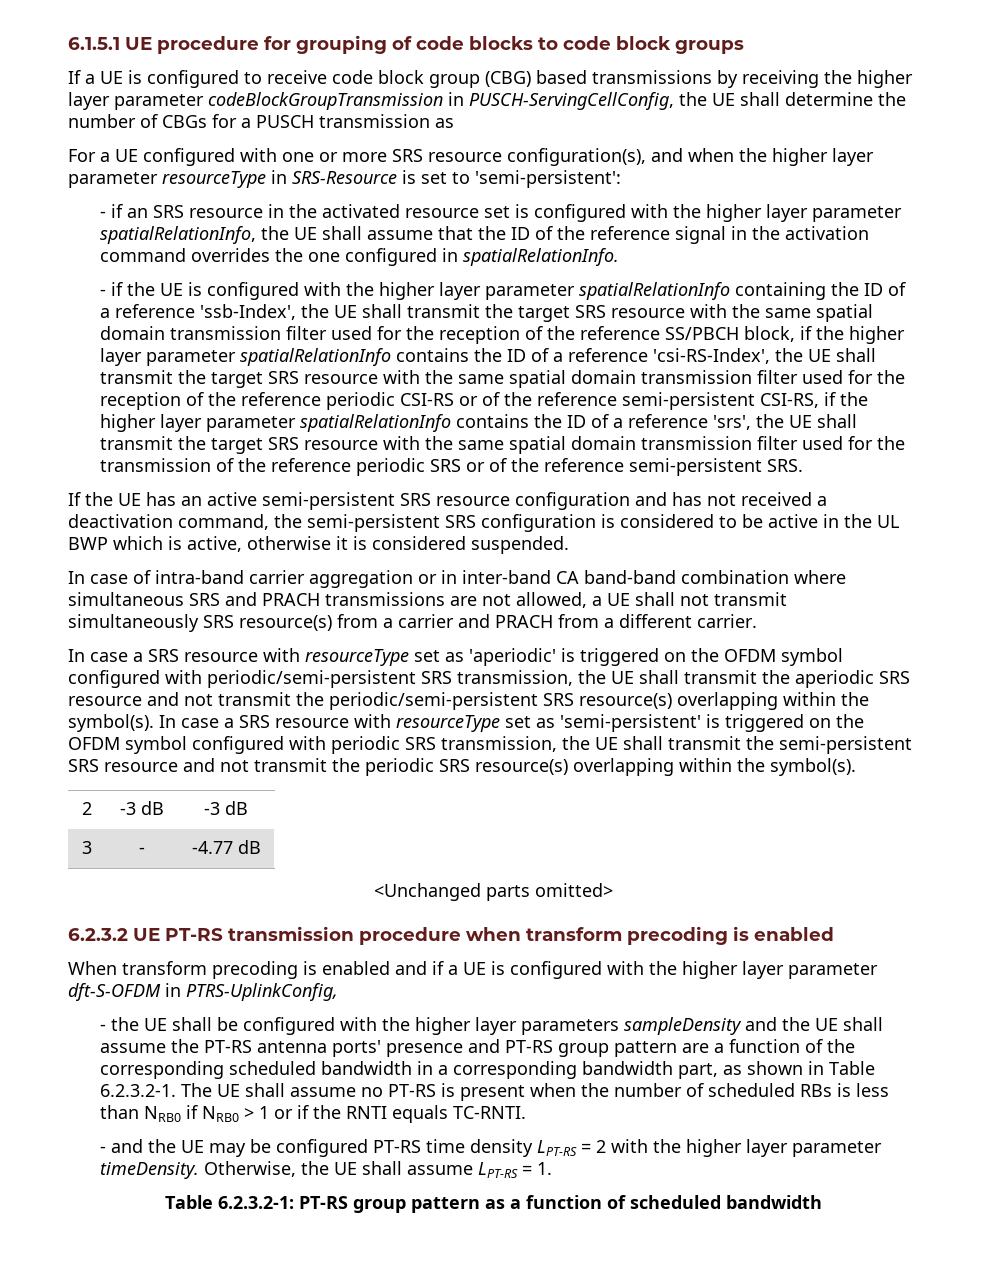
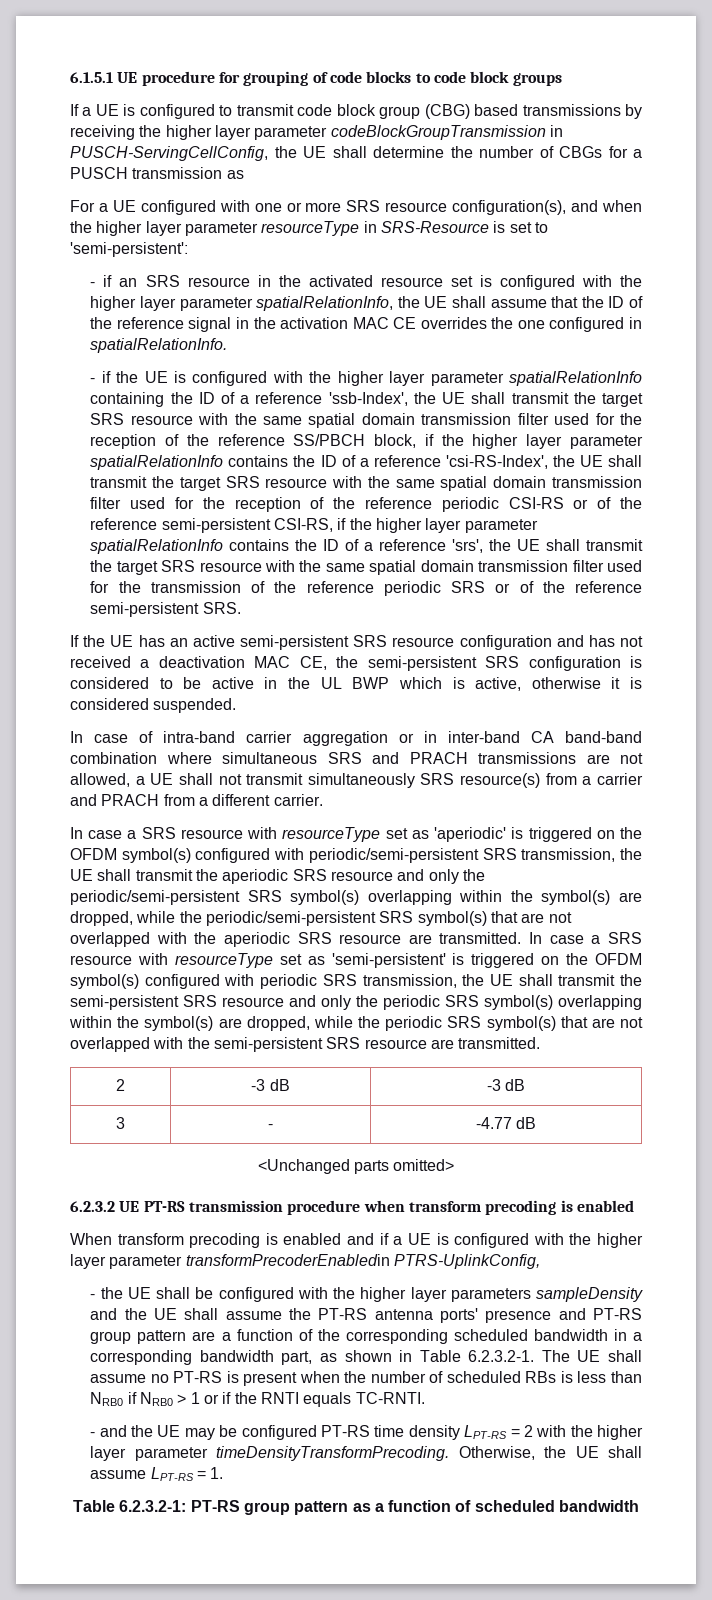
- If a UE is configured to receive code block group (CBG) based transmissions by receiving the higher layer parameter codeBlockGroupTransmission in PUSCH-ServingCellConfig, the UE shall determine the number of CBGs for a PUSCH transmission as
+ If a UE is configured to transmit code block group (CBG) based transmissions by receiving the higher layer parameter codeBlockGroupTransmission in PUSCH-ServingCellConfig, the UE shall determine the number of CBGs for a PUSCH transmission as
- - if an SRS resource in the activated resource set is configured with the higher layer parameter spatialRelationInfo, the UE shall assume that the ID of the reference signal in the activation command overrides the one configured in spatialRelationInfo.
+ - if an SRS resource in the activated resource set is configured with the higher layer parameter spatialRelationInfo, the UE shall assume that the ID of the reference signal in the activation MAC CE overrides the one configured in spatialRelationInfo.
- If the UE has an active semi-persistent SRS resource configuration and has not received a deactivation command, the semi-persistent SRS configuration is considered to be active in the UL BWP which is active, otherwise it is considered suspended.
+ If the UE has an active semi-persistent SRS resource configuration and has not received a deactivation MAC CE, the semi-persistent SRS configuration is considered to be active in the UL BWP which is active, otherwise it is considered suspended.
- In case a SRS resource with resourceType set as 'aperiodic' is triggered on the OFDM symbol configured with periodic/semi-persistent SRS transmission, the UE shall transmit the aperiodic SRS resource and not transmit the periodic/semi-persistent SRS resource(s) overlapping within the symbol(s).
+ In case a SRS resource with resourceType set as 'aperiodic' is triggered on the OFDM symbol(s) configured with periodic/semi-persistent SRS transmission, the UE shall transmit the aperiodic SRS resource and only the periodic/semi-persistent SRS symbol(s) overlapping within the symbol(s) are dropped, while the periodic/semi-persistent SRS symbol(s) that are not overlapped with the aperiodic SRS resource are transmitted.
- In case a SRS resource with resourceType set as 'semi-persistent' is triggered on the OFDM symbol configured with periodic SRS transmission, the UE shall transmit the semi-persistent SRS resource and not transmit the periodic SRS resource(s) overlapping within the symbol(s).
+ In case a SRS resource with resourceType set as 'semi-persistent' is triggered on the OFDM symbol(s) configured with periodic SRS transmission, the UE shall transmit the semi-persistent SRS resource and only the periodic SRS symbol(s) overlapping within the symbol(s) are dropped, while the periodic SRS symbol(s) that are not overlapped with the semi-persistent SRS resource are transmitted.
- When transform precoding is enabled and if a UE is configured with the higher layer parameter dft-S-OFDM in PTRS-UplinkConfig,
+ When transform precoding is enabled and if a UE is configured with the higher layer parameter transformPrecoderEnabledin PTRS-UplinkConfig,
- - and the UE may be configured PT-RS time density LPT-RS = 2 with the higher layer parameter timeDensity.
+ - and the UE may be configured PT-RS time density LPT-RS = 2 with the higher layer parameter timeDensityTransformPrecoding.

